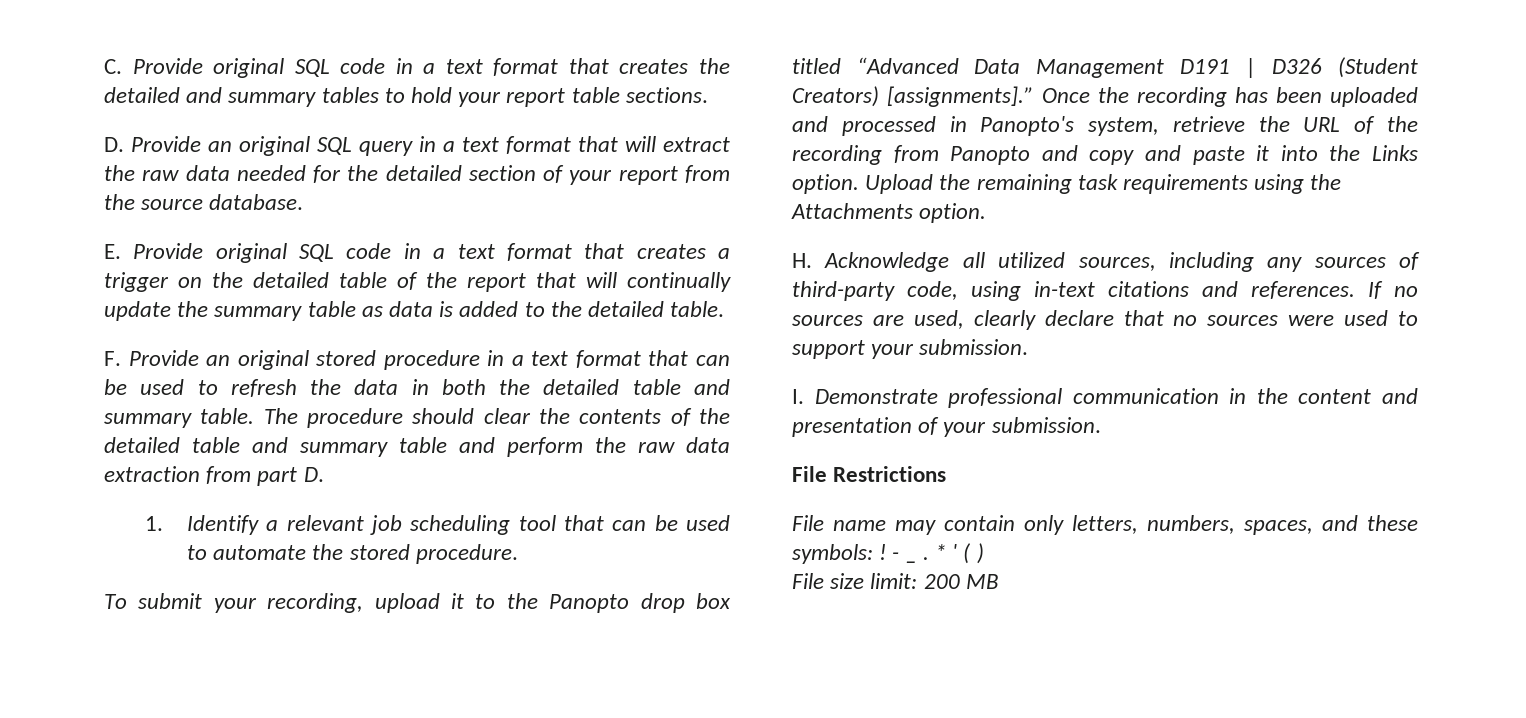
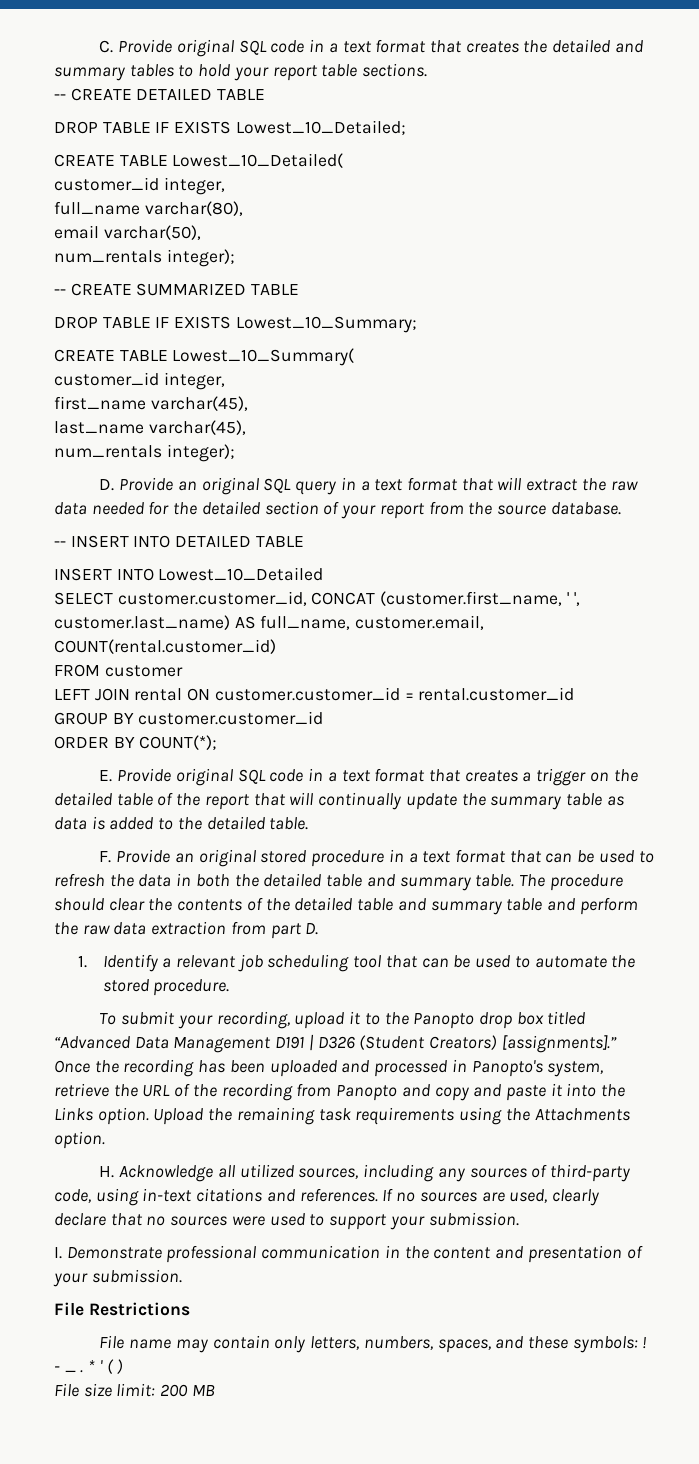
+ -- CREATE DETAILED TABLE
+ DROP TABLE IF EXISTS Lowest_10_Detailed;
+ CREATE TABLE Lowest_10_Detailed(
+ customer_id integer,
+ full_name varchar(80),
+ email varchar(50),
+ num_rentals integer);
+ -- CREATE SUMMARIZED TABLE
+ DROP TABLE IF EXISTS Lowest_10_Summary;
+ CREATE TABLE Lowest_10_Summary(
+ customer_id integer,
+ first_name varchar(45),
+ last_name varchar(45),
+ num_rentals integer);
+ -- INSERT INTO DETAILED TABLE
+ INSERT INTO Lowest_10_Detailed
+ SELECT customer.customer_id, CONCAT (customer.first_name, ' ', customer.last_name) AS full_name, customer.email, COUNT(rental.customer_id)
+ FROM customer
+ LEFT JOIN rental ON customer.customer_id = rental.customer_id
+ GROUP BY customer.customer_id
+ ORDER BY COUNT(*);

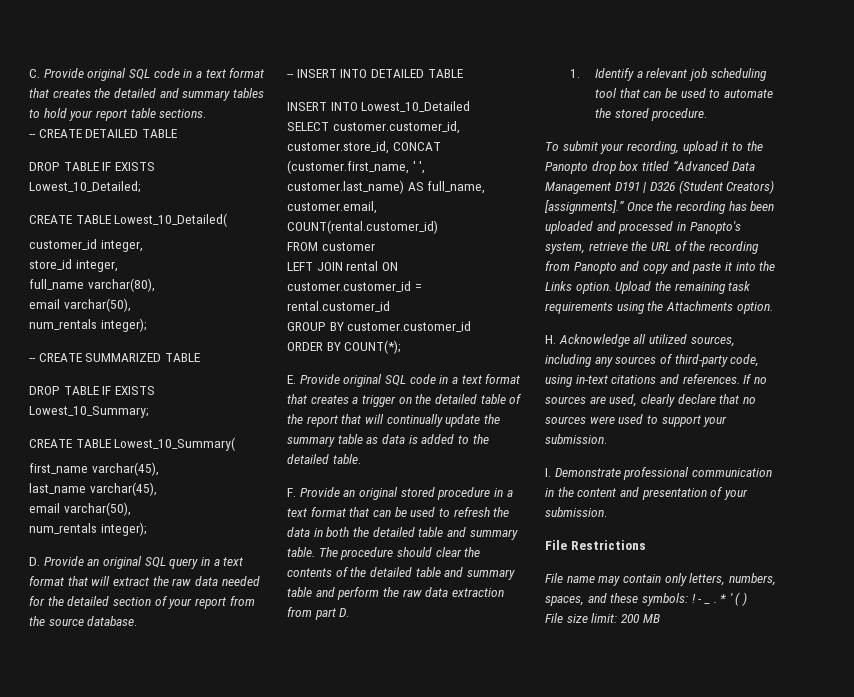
+ store_id integer,
  CREATE TABLE Lowest_10_Summary(
- customer_id integer,
  last_name varchar(45),
+ email varchar(50),
- SELECT customer.customer_id, CONCAT (customer.first_name, ' ', customer.last_name) AS full_name, customer.email, COUNT(rental.customer_id)
+ SELECT customer.customer_id, customer.store_id, CONCAT (customer.first_name, ' ', customer.last_name) AS full_name, customer.email, COUNT(rental.customer_id)

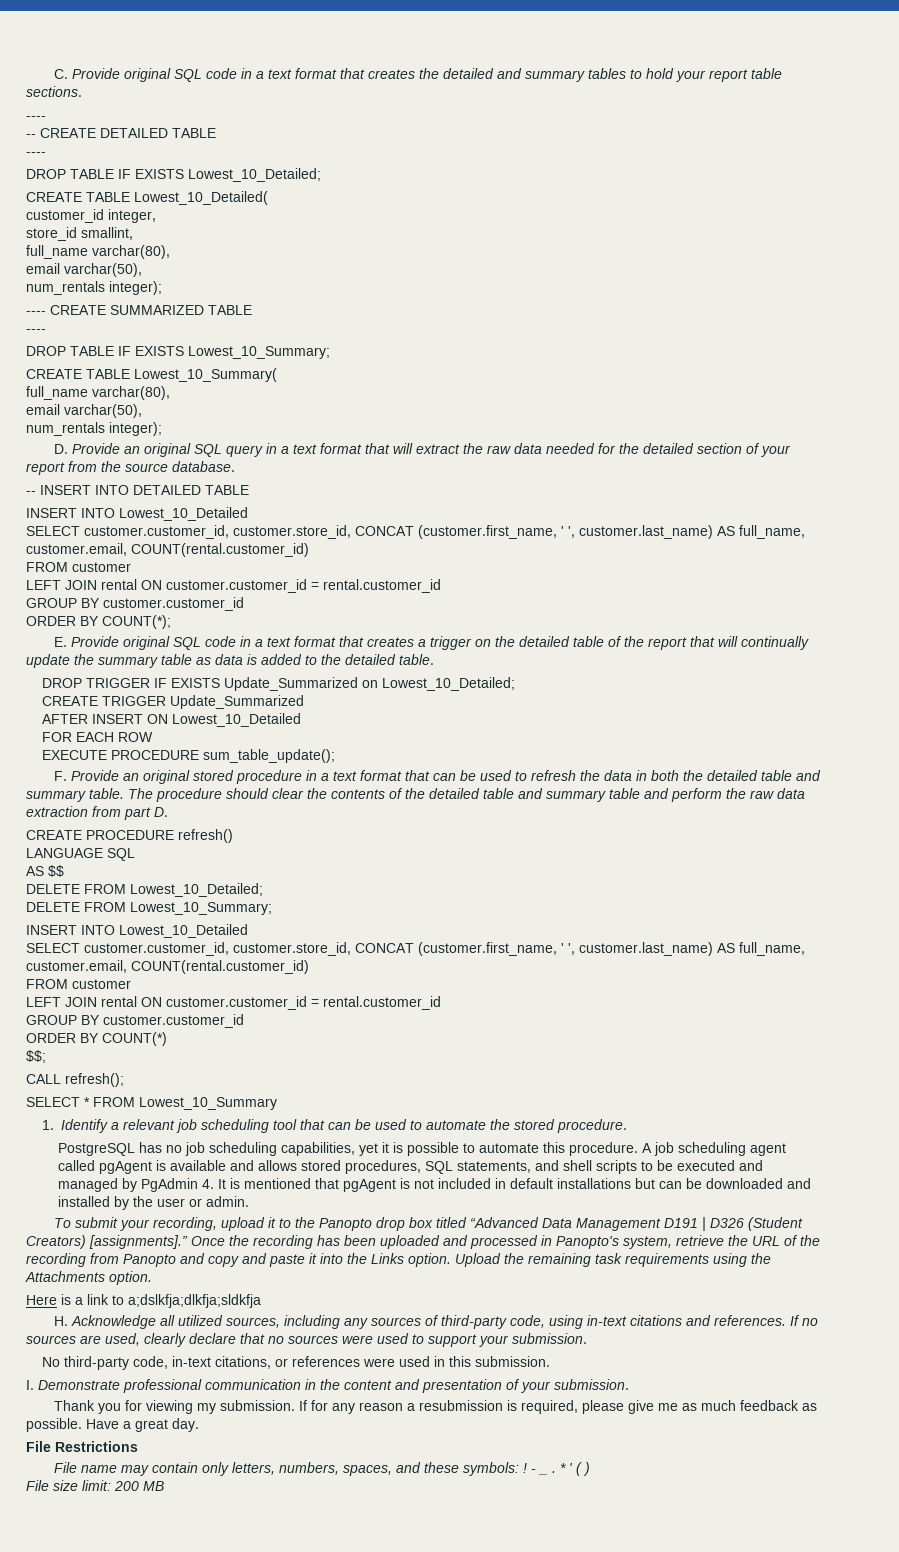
  C. Provide original SQL code in a text format that creates the detailed and summary tables to hold your report table sections.
+ ----
  -- CREATE DETAILED TABLE
+ ----
- store_id integer,
+ store_id smallint,
  full_name varchar(80),
  email varchar(50),
  num_rentals integer);
- -- CREATE SUMMARIZED TABLE
+ ---- CREATE SUMMARIZED TABLE
+ ----
  CREATE TABLE Lowest_10_Summary(
- first_name varchar(45),
- last_name varchar(45),
+ full_name varchar(80),
+ DROP TRIGGER IF EXISTS Update_Summarized on Lowest_10_Detailed;
+ CREATE TRIGGER Update_Summarized
+ AFTER INSERT ON Lowest_10_Detailed
+ FOR EACH ROW
+ EXECUTE PROCEDURE sum_table_update();
+ CREATE PROCEDURE refresh()
+ LANGUAGE SQL
+ AS $$
+ DELETE FROM Lowest_10_Detailed;
+ DELETE FROM Lowest_10_Summary;
+ INSERT INTO Lowest_10_Detailed
+ SELECT customer.customer_id, customer.store_id, CONCAT (customer.first_name, ' ', customer.last_name) AS full_name, customer.email, COUNT(rental.customer_id)
+ FROM customer
+ LEFT JOIN rental ON customer.customer_id = rental.customer_id
+ GROUP BY customer.customer_id
+ ORDER BY COUNT(*)
+ $$;
+ CALL refresh();
+ SELECT * FROM Lowest_10_Summary
+ PostgreSQL has no job scheduling capabilities, yet it is possible to automate this procedure. A job scheduling agent called pgAgent is available and allows stored procedures, SQL statements, and shell scripts to be executed and managed by PgAdmin 4. It is mentioned that pgAgent is not included in default installations but can be downloaded and installed by the user or admin.
+ Here is a link to a;dslkfja;dlkfja;sldkfja
+ No third-party code, in-text citations, or references were used in this submission.
+ Thank you for viewing my submission. If for any reason a resubmission is required, please give me as much feedback as possible. Have a great day.

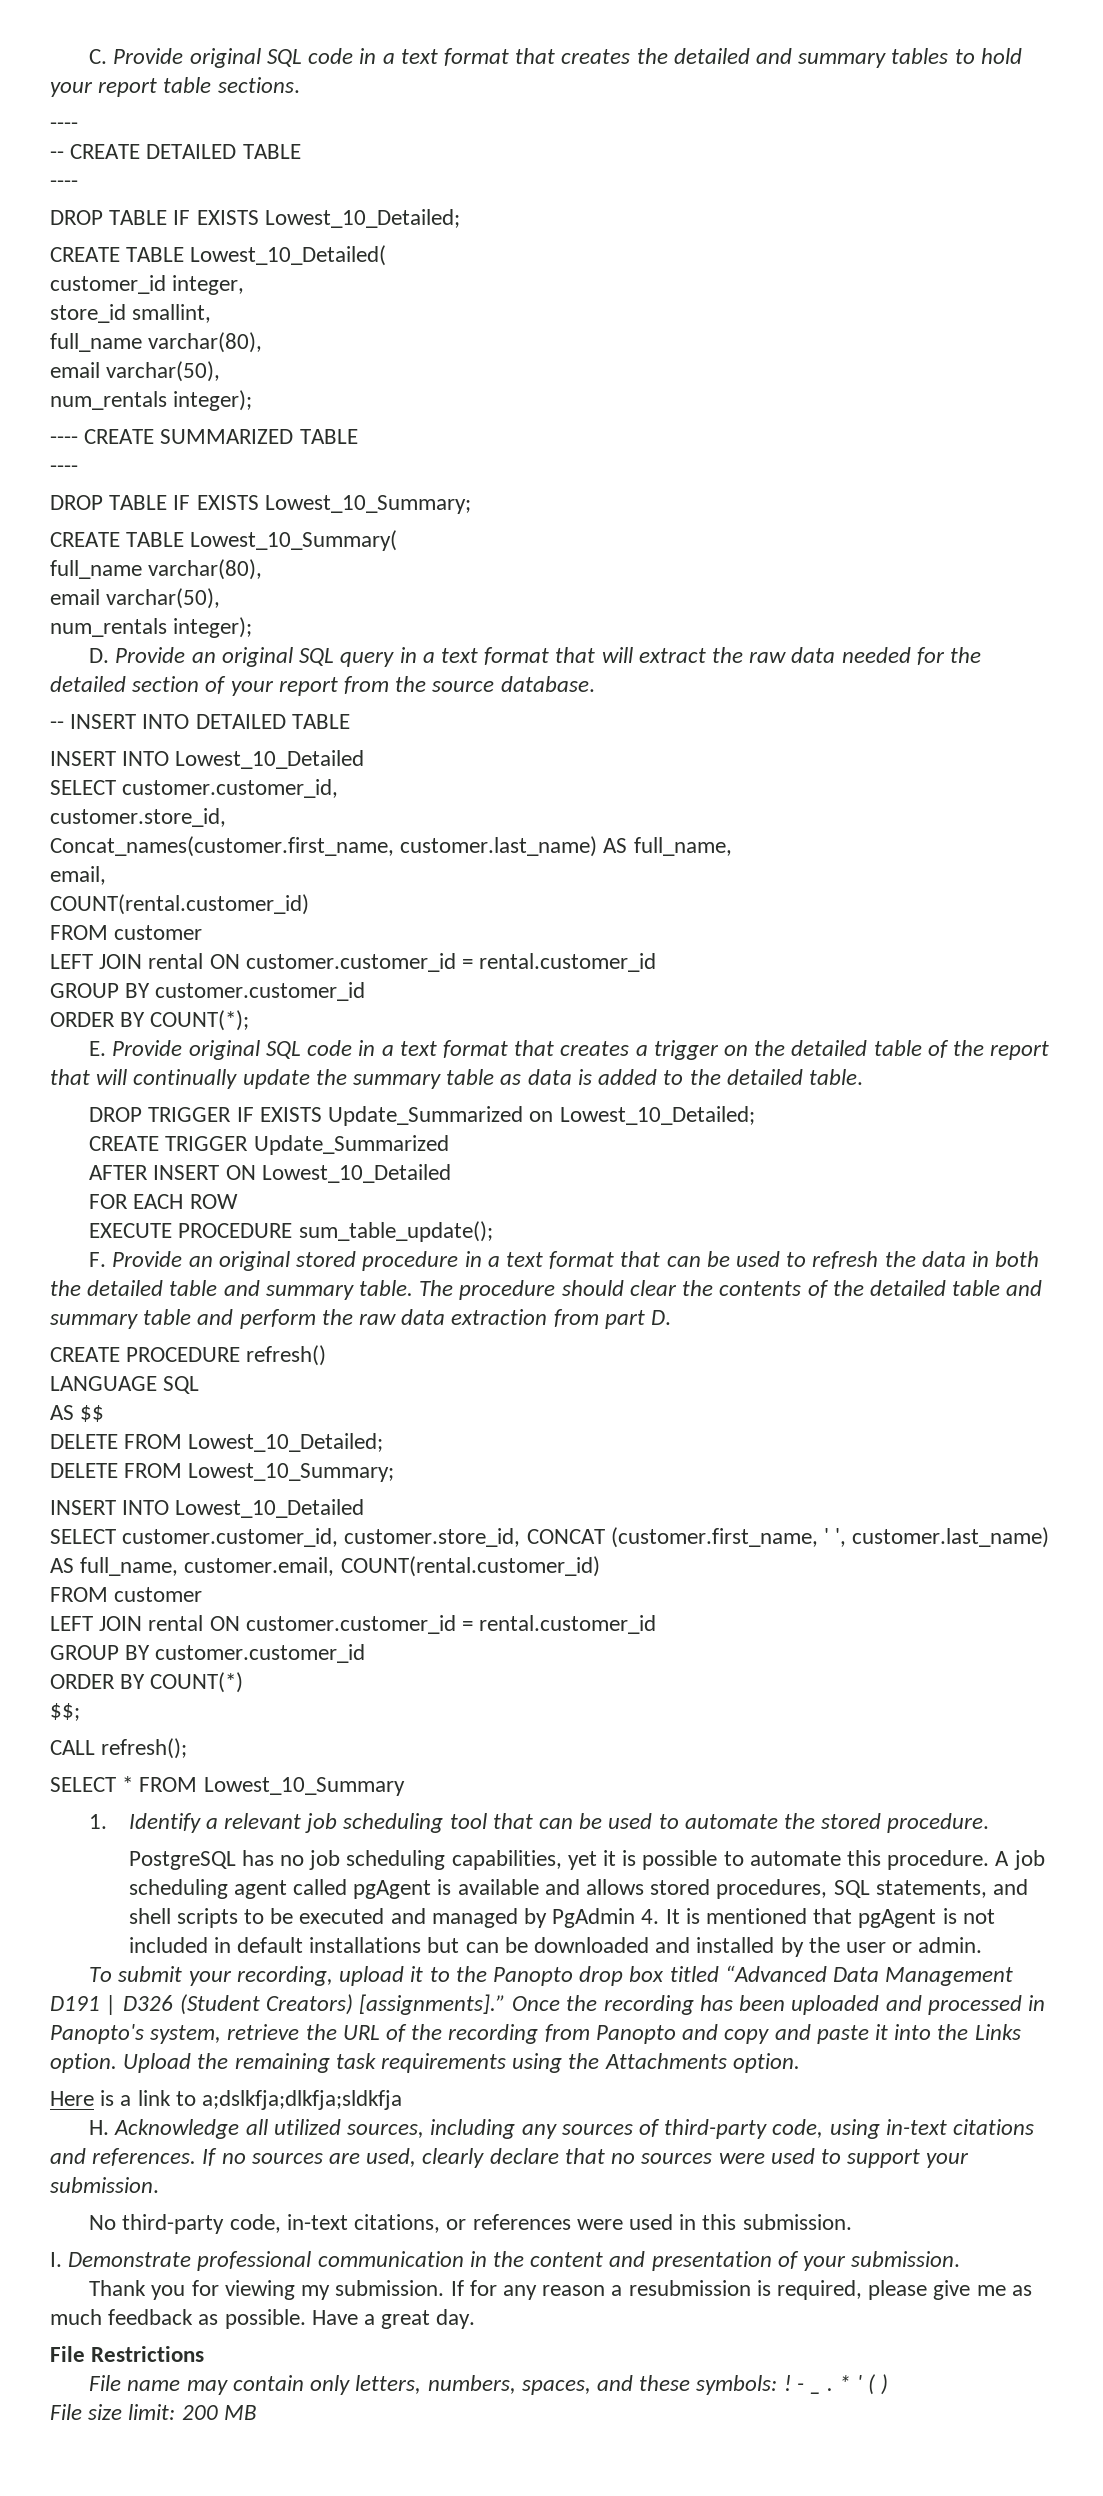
  -- INSERT INTO DETAILED TABLE
  INSERT INTO Lowest_10_Detailed
- SELECT customer.customer_id, customer.store_id, CONCAT (customer.first_name, ' ', customer.last_name) AS full_name, customer.email, COUNT(rental.customer_id)
+ SELECT customer.customer_id,
+ customer.store_id,
+ Concat_names(customer.first_name, customer.last_name) AS full_name,
+ email,
+ COUNT(rental.customer_id)

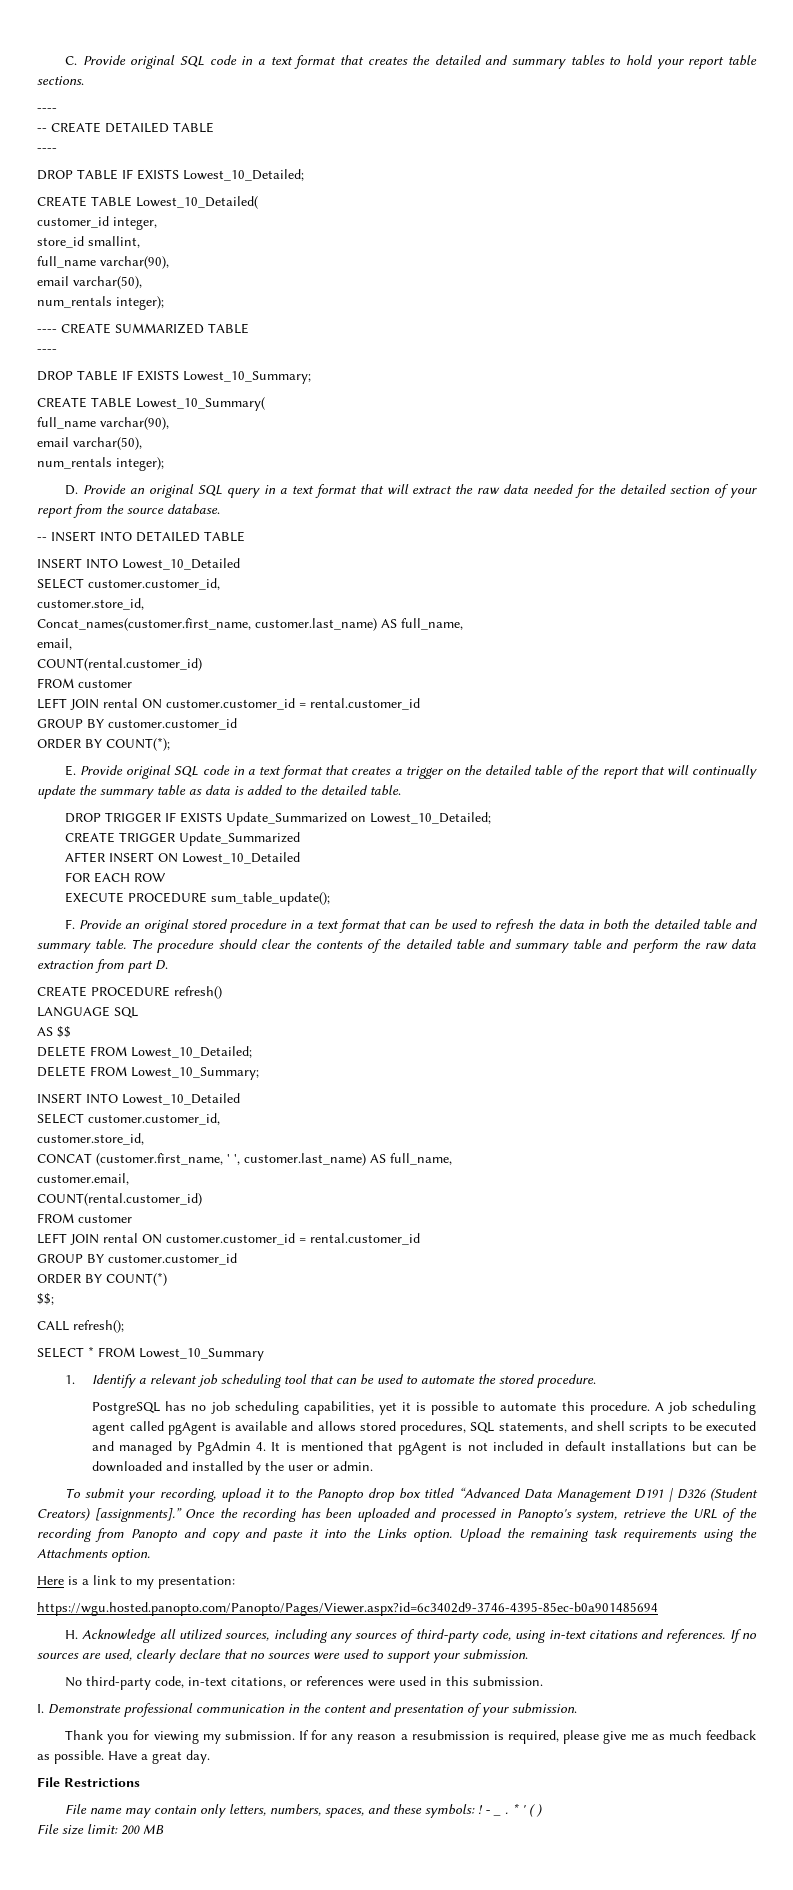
  store_id smallint,
- full_name varchar(80),
+ full_name varchar(90),
  CREATE TABLE Lowest_10_Summary(
- full_name varchar(80),
+ full_name varchar(90),
  DELETE FROM Lowest_10_Summary;
  INSERT INTO Lowest_10_Detailed
- SELECT customer.customer_id, customer.store_id, CONCAT (customer.first_name, ' ', customer.last_name) AS full_name, customer.email, COUNT(rental.customer_id)
+ SELECT customer.customer_id,
+ customer.store_id,
+ CONCAT (customer.first_name, ' ', customer.last_name) AS full_name,
+ customer.email,
+ COUNT(rental.customer_id)
- Here is a link to a;dslkfja;dlkfja;sldkfja
+ Here is a link to my presentation:
+ https://wgu.hosted.panopto.com/Panopto/Pages/Viewer.aspx?id=6c3402d9-3746-4395-85ec-b0a901485694

